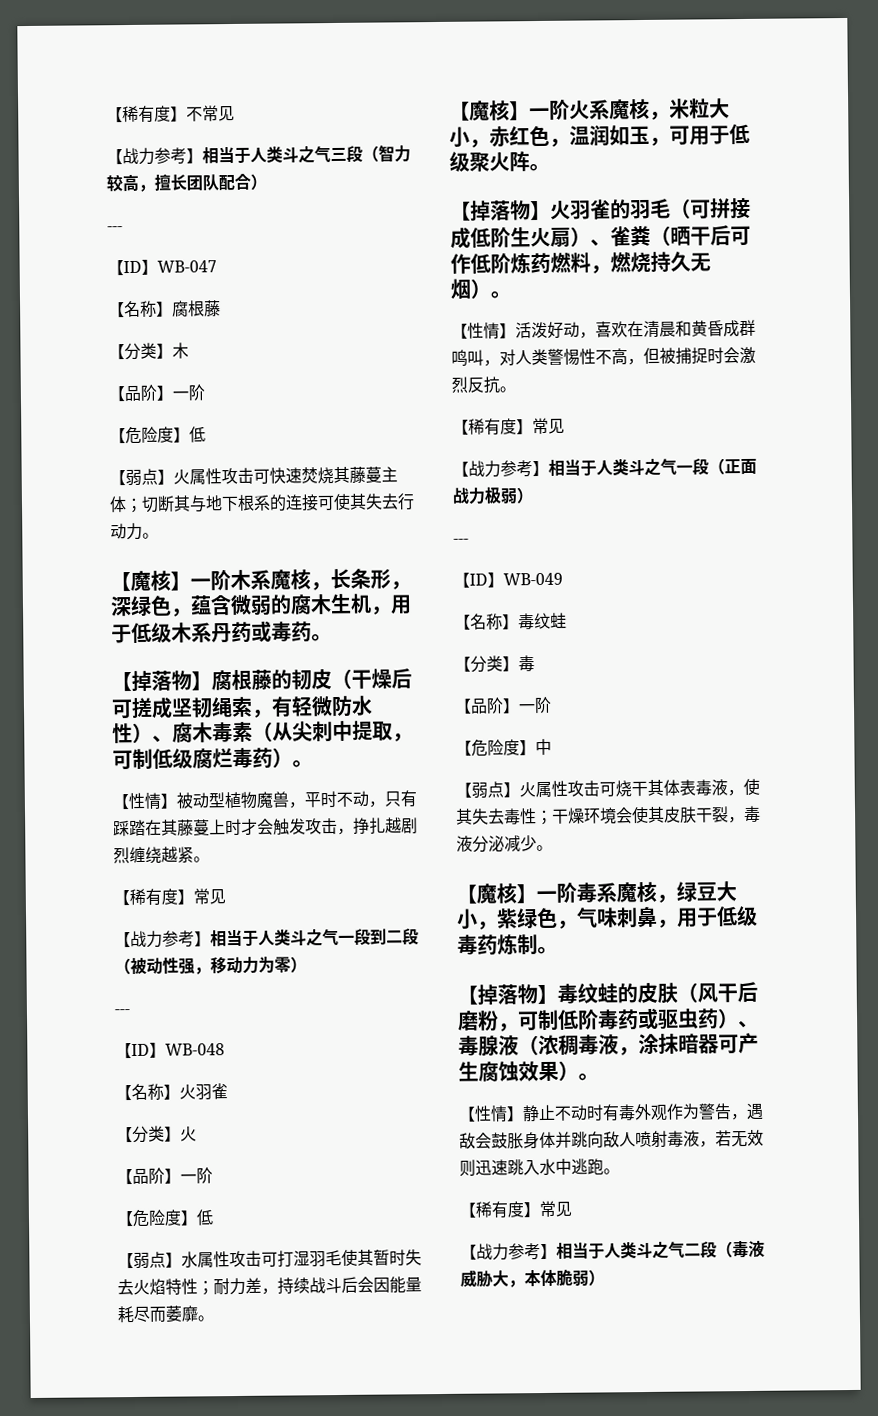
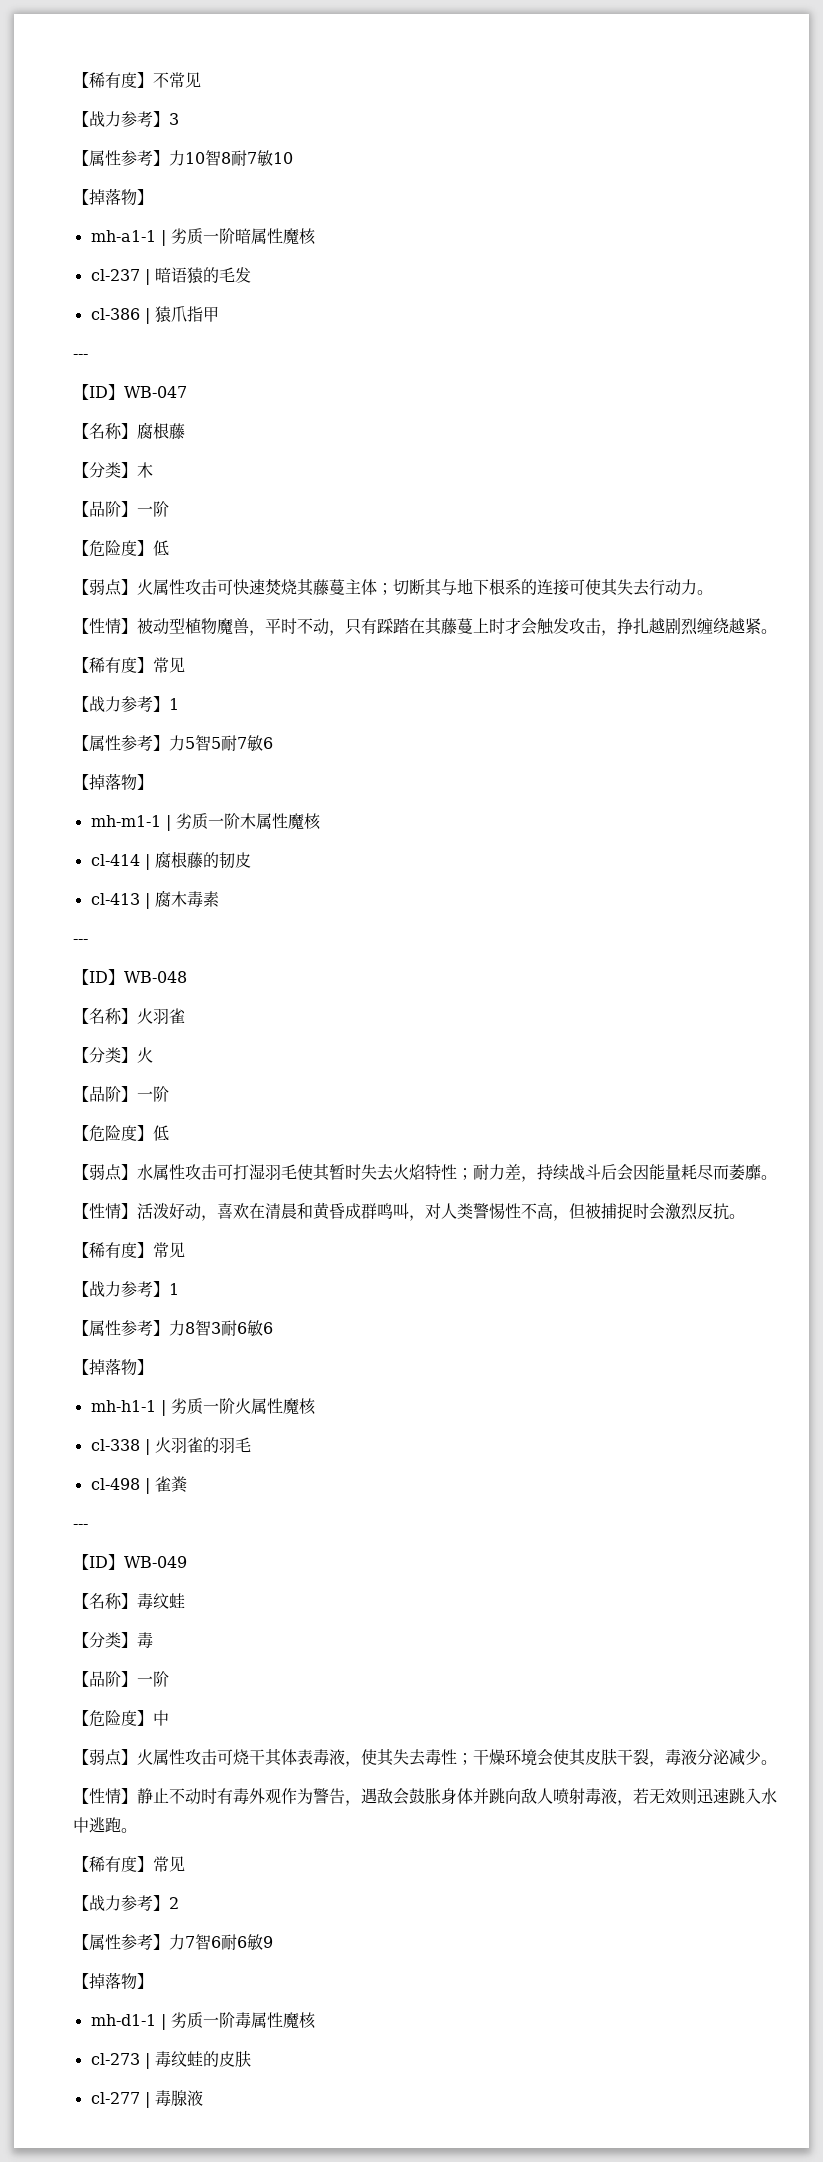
- 【战力参考】相当于人类斗之气三段（智力较高，擅长团队配合）
+ 【战力参考】3
+ 【属性参考】力10智8耐7敏10
+ 【掉落物】
+ mh-a1-1 | 劣质一阶暗属性魔核
+ cl-237 | 暗语猿的毛发
+ cl-386 | 猿爪指甲
- 【魔核】一阶木系魔核，长条形，深绿色，蕴含微弱的腐木生机，用于低级木系丹药或毒药。
- 【掉落物】腐根藤的韧皮（干燥后可搓成坚韧绳索，有轻微防水性）、腐木毒素（从尖刺中提取，可制低级腐烂毒药）。
  【性情】被动型植物魔兽，平时不动，只有踩踏在其藤蔓上时才会触发攻击，挣扎越剧烈缠绕越紧。
  【稀有度】常见
- 【战力参考】相当于人类斗之气一段到二段（被动性强，移动力为零）
+ 【战力参考】1
+ 【属性参考】力5智5耐7敏6
+ 【掉落物】
+ mh-m1-1 | 劣质一阶木属性魔核
+ cl-414 | 腐根藤的韧皮
+ cl-413 | 腐木毒素
- 【魔核】一阶火系魔核，米粒大小，赤红色，温润如玉，可用于低级聚火阵。
- 【掉落物】火羽雀的羽毛（可拼接成低阶生火扇）、雀粪（晒干后可作低阶炼药燃料，燃烧持久无烟）。
  【性情】活泼好动，喜欢在清晨和黄昏成群鸣叫，对人类警惕性不高，但被捕捉时会激烈反抗。
  【稀有度】常见
- 【战力参考】相当于人类斗之气一段（正面战力极弱）
+ 【战力参考】1
+ 【属性参考】力8智3耐6敏6
+ 【掉落物】
+ mh-h1-1 | 劣质一阶火属性魔核
+ cl-338 | 火羽雀的羽毛
+ cl-498 | 雀粪
- 【魔核】一阶毒系魔核，绿豆大小，紫绿色，气味刺鼻，用于低级毒药炼制。
- 【掉落物】毒纹蛙的皮肤（风干后磨粉，可制低阶毒药或驱虫药）、毒腺液（浓稠毒液，涂抹暗器可产生腐蚀效果）。
- 【战力参考】相当于人类斗之气二段（毒液威胁大，本体脆弱）
+ 【战力参考】2
+ 【属性参考】力7智6耐6敏9
+ 【掉落物】
+ mh-d1-1 | 劣质一阶毒属性魔核
+ cl-273 | 毒纹蛙的皮肤
+ cl-277 | 毒腺液

